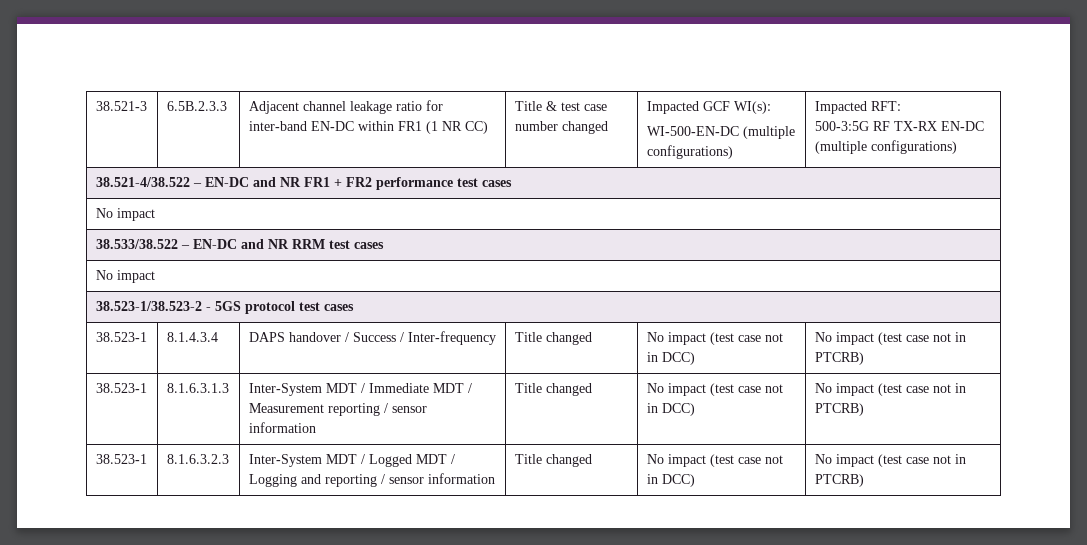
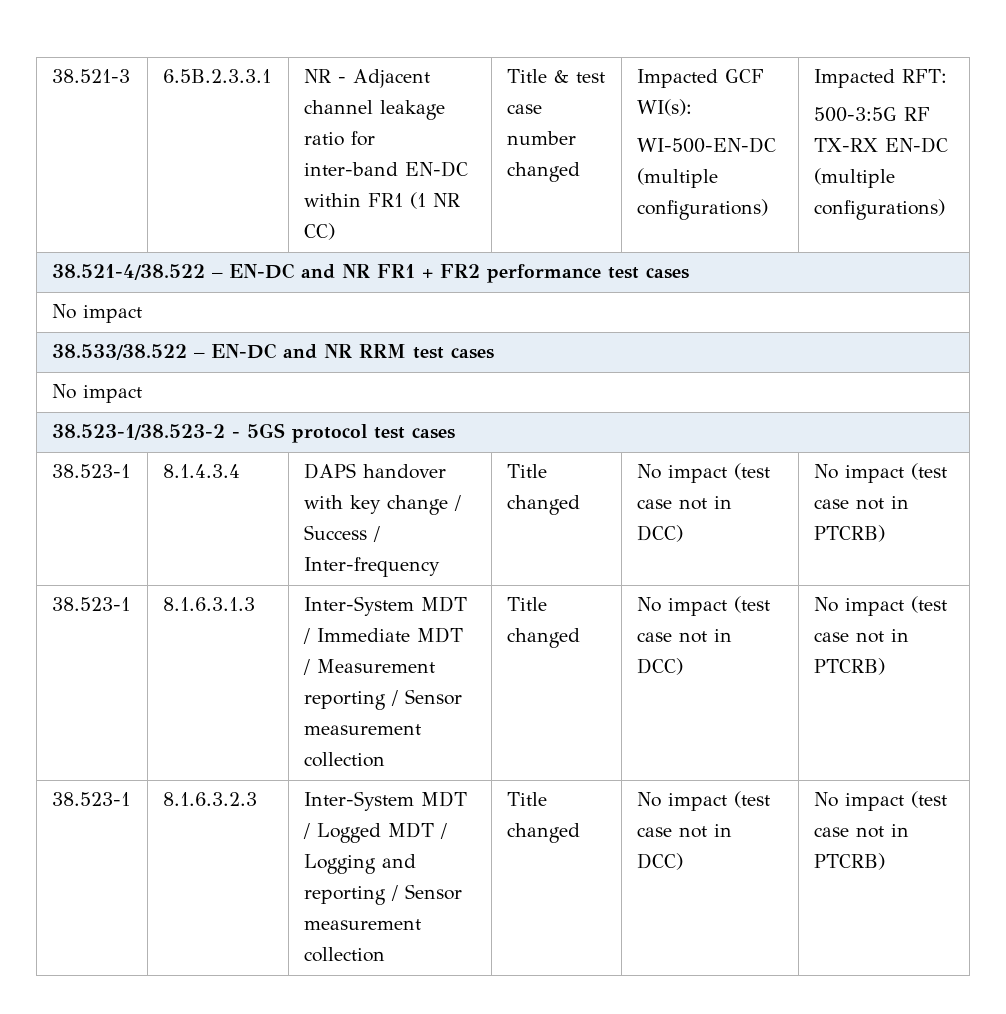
- 38.521-3 | 6.5B.2.3.3 | Adjacent channel leakage ratio for inter-band EN-DC within FR1 (1 NR CC) | Title & test case number changed | Impacted GCF WI(s):
+ 38.521-3 | 6.5B.2.3.3.1 | NR - Adjacent channel leakage ratio for inter-band EN-DC within FR1 (1 NR CC) | Title & test case number changed | Impacted GCF WI(s):
- 38.523-1 | 8.1.4.3.4 | DAPS handover / Success / Inter-frequency | Title changed | No impact (test case not in DCC) | No impact (test case not in PTCRB)
+ 38.523-1 | 8.1.4.3.4 | DAPS handover with key change / Success / Inter-frequency | Title changed | No impact (test case not in DCC) | No impact (test case not in PTCRB)
- 38.523-1 | 8.1.6.3.1.3 | Inter-System MDT / Immediate MDT / Measurement reporting / sensor information | Title changed | No impact (test case not in DCC) | No impact (test case not in PTCRB)
+ 38.523-1 | 8.1.6.3.1.3 | Inter-System MDT / Immediate MDT / Measurement reporting / Sensor measurement collection | Title changed | No impact (test case not in DCC) | No impact (test case not in PTCRB)
- 38.523-1 | 8.1.6.3.2.3 | Inter-System MDT / Logged MDT / Logging and reporting / sensor information | Title changed | No impact (test case not in DCC) | No impact (test case not in PTCRB)
+ 38.523-1 | 8.1.6.3.2.3 | Inter-System MDT / Logged MDT / Logging and reporting / Sensor measurement collection | Title changed | No impact (test case not in DCC) | No impact (test case not in PTCRB)

